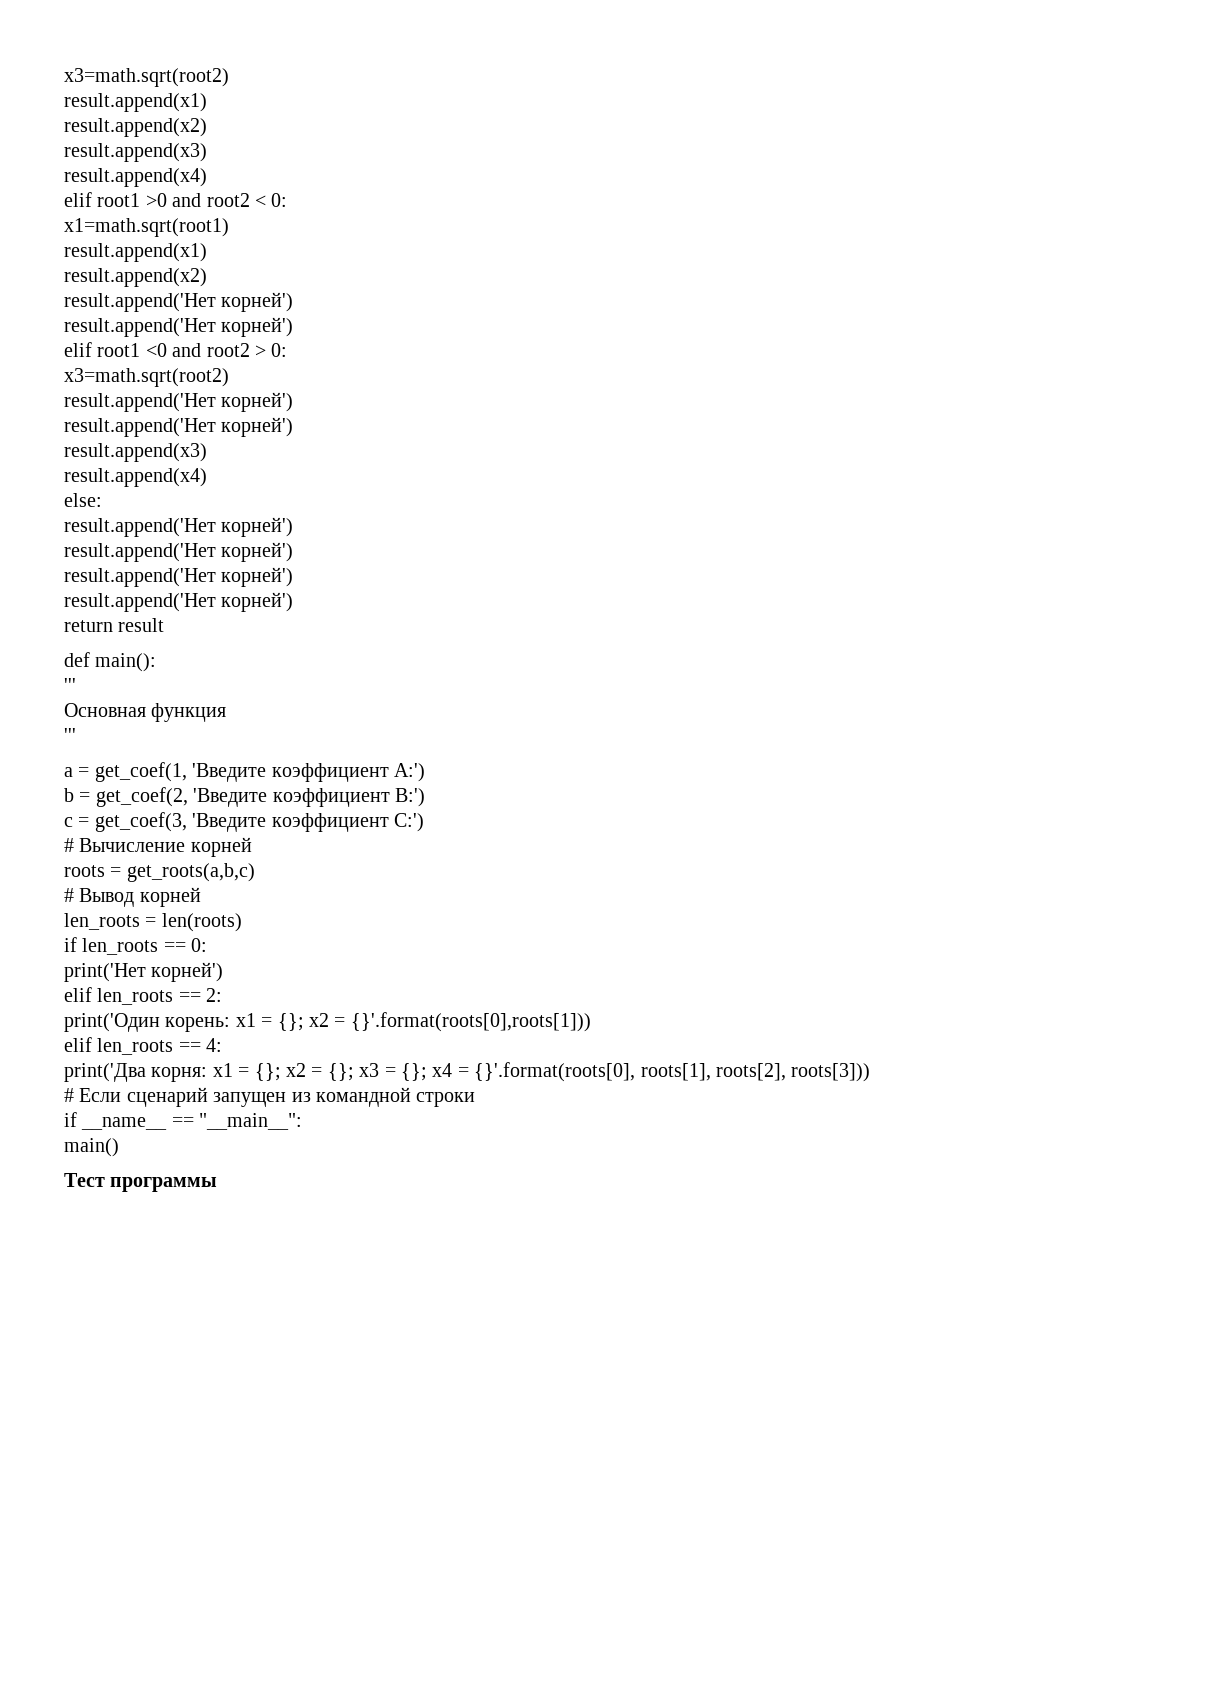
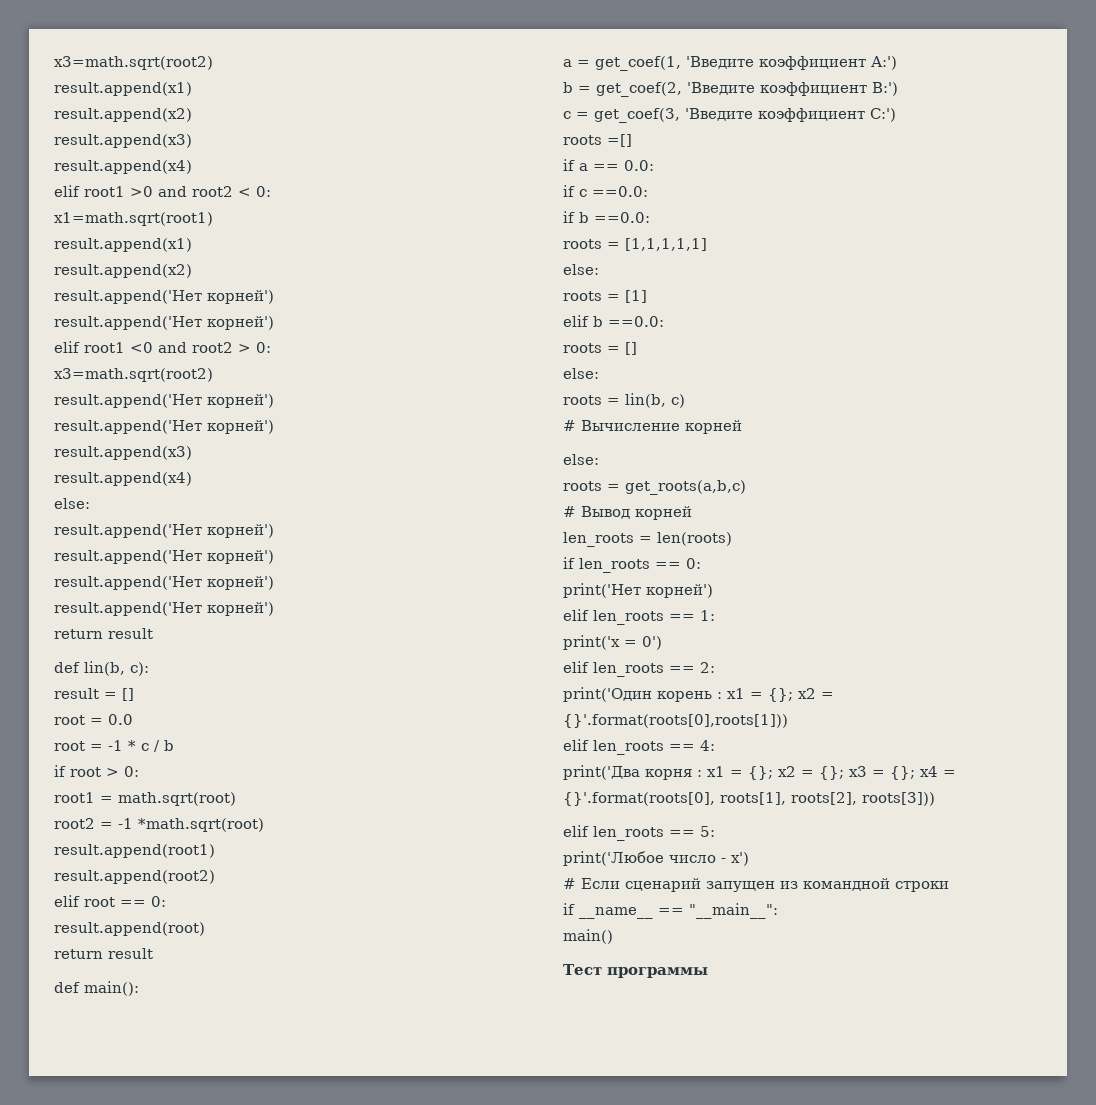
+ def lin(b, c):
+ result = []
+ root = 0.0
+ root = -1 * c / b
+ if root > 0:
+ root1 = math.sqrt(root)
+ root2 = -1 *math.sqrt(root)
+ result.append(root1)
+ result.append(root2)
+ elif root == 0:
+ result.append(root)
+ return result
  def main():
- '''
- Основная функция
- '''
+ roots =[]
+ if a == 0.0:
+ if c ==0.0:
+ if b ==0.0:
+ roots = [1,1,1,1,1]
+ else:
+ roots = [1]
+ elif b ==0.0:
+ roots = []
+ else:
+ roots = lin(b, c)
  # Вычисление корней
+ else:
+ elif len_roots == 1:
+ print('x = 0')
- print('Один корень: x1 = {}; x2 = {}'.format(roots[0],roots[1]))
+ print('Один корень : x1 = {}; x2 = {}'.format(roots[0],roots[1]))
- print('Два корня: x1 = {}; x2 = {}; x3 = {}; x4 = {}'.format(roots[0], roots[1], roots[2], roots[3]))
+ print('Два корня : x1 = {}; x2 = {}; x3 = {}; x4 = {}'.format(roots[0], roots[1], roots[2], roots[3]))
+ elif len_roots == 5:
+ print('Любое число - x')

